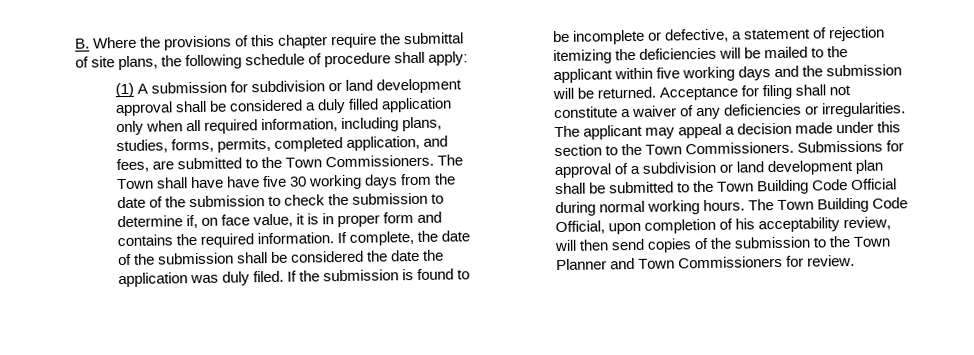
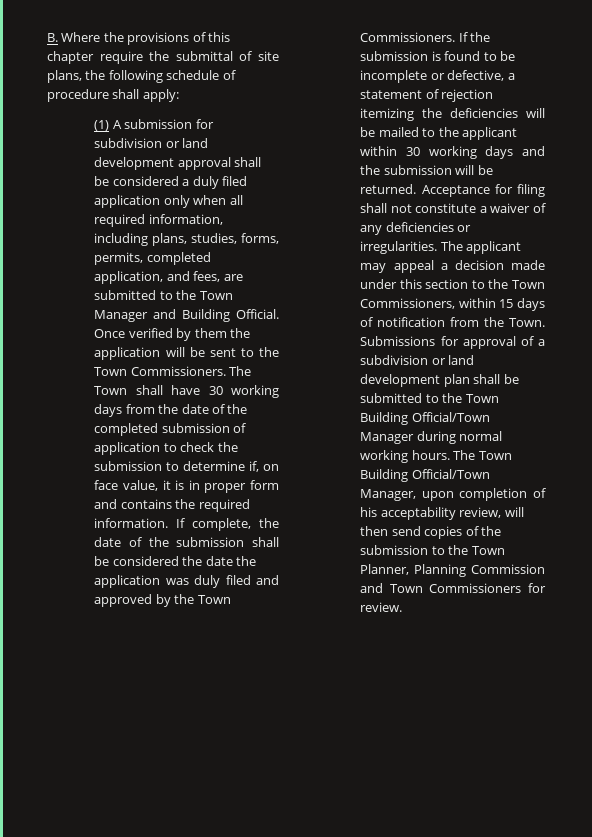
- (1) A submission for subdivision or land development approval shall be considered a duly filled application only when all required information, including plans, studies, forms, permits, completed application, and fees, are submitted to the Town Commissioners.
+ (1) A submission for subdivision or land development approval shall be considered a duly filed application only when all required information, including plans, studies, forms, permits, completed application, and fees, are submitted to the Town Manager and Building Official. Once verified by them the application will be sent to the Town Commissioners.
- The Town shall have have five 30 working days from the date of the submission to check the submission to determine if, on face value, it is in proper form and contains the required information.
+ The Town shall have 30 working days from the date of the completed submission of application to check the submission to determine if, on face value, it is in proper form and contains the required information.
- If complete, the date of the submission shall be considered the date the application was duly filed.
+ If complete, the date of the submission shall be considered the date the application was duly filed and approved by the Town Commissioners.
- If the submission is found to be incomplete or defective, a statement of rejection itemizing the deficiencies will be mailed to the applicant within five working days and the submission will be returned.
+ If the submission is found to be incomplete or defective, a statement of rejection itemizing the deficiencies will be mailed to the applicant within 30 working days and the submission will be returned.
- The applicant may appeal a decision made under this section to the Town Commissioners.
+ The applicant may appeal a decision made under this section to the Town Commissioners, within 15 days of notification from the Town.
- Submissions for approval of a subdivision or land development plan shall be submitted to the Town Building Code Official during normal working hours.
+ Submissions for approval of a subdivision or land development plan shall be submitted to the Town Building Official/Town Manager during normal working hours.
- The Town Building Code Official, upon completion of his acceptability review, will then send copies of the submission to the Town Planner and Town Commissioners for review.
+ The Town Building Official/Town Manager, upon completion of his acceptability review, will then send copies of the submission to the Town Planner, Planning Commission and Town Commissioners for review.

